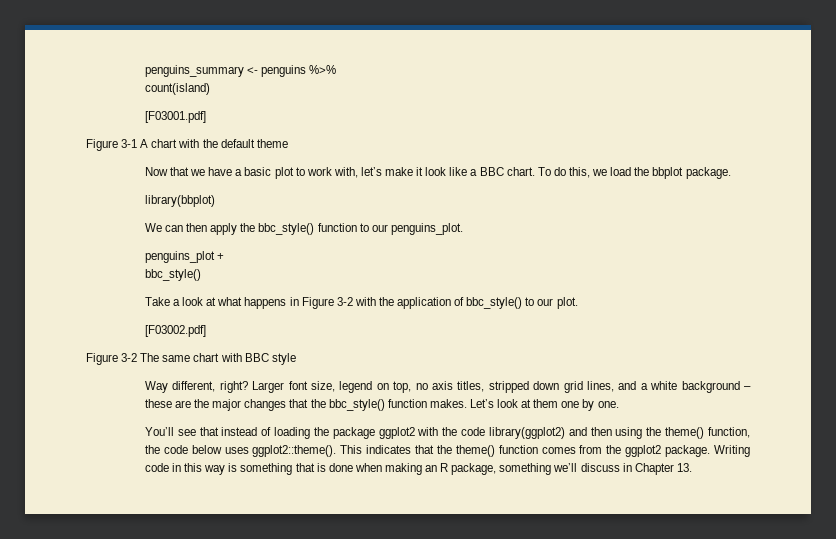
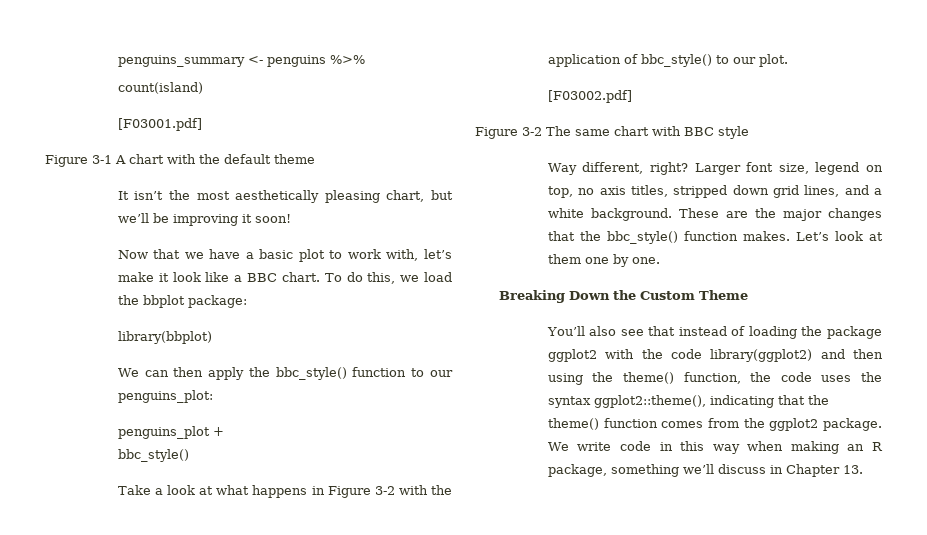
+ It isn’t the most aesthetically pleasing chart, but we’ll be improving it soon!
- To do this, we load the bbplot package.
+ To do this, we load the bbplot package:
- We can then apply the bbc_style() function to our penguins_plot.
+ We can then apply the bbc_style() function to our penguins_plot:
- Larger font size, legend on top, no axis titles, stripped down grid lines, and a white background – these are the major changes that the bbc_style() function makes.
+ Larger font size, legend on top, no axis titles, stripped down grid lines, and a white background. These are the major changes that the bbc_style() function makes.
+ Breaking Down the Custom Theme
- You’ll see that instead of loading the package ggplot2 with the code library(ggplot2) and then using the theme() function, the code below uses ggplot2::theme(). This indicates that the theme() function comes from the ggplot2 package.
+ You’ll also see that instead of loading the package ggplot2 with the code library(ggplot2) and then using the theme() function, the code uses the syntax ggplot2::theme(), indicating that the theme() function comes from the ggplot2 package.
- Writing code in this way is something that is done when making an R package, something we’ll discuss in Chapter 13.
+ We write code in this way when making an R package, something we’ll discuss in Chapter 13.

